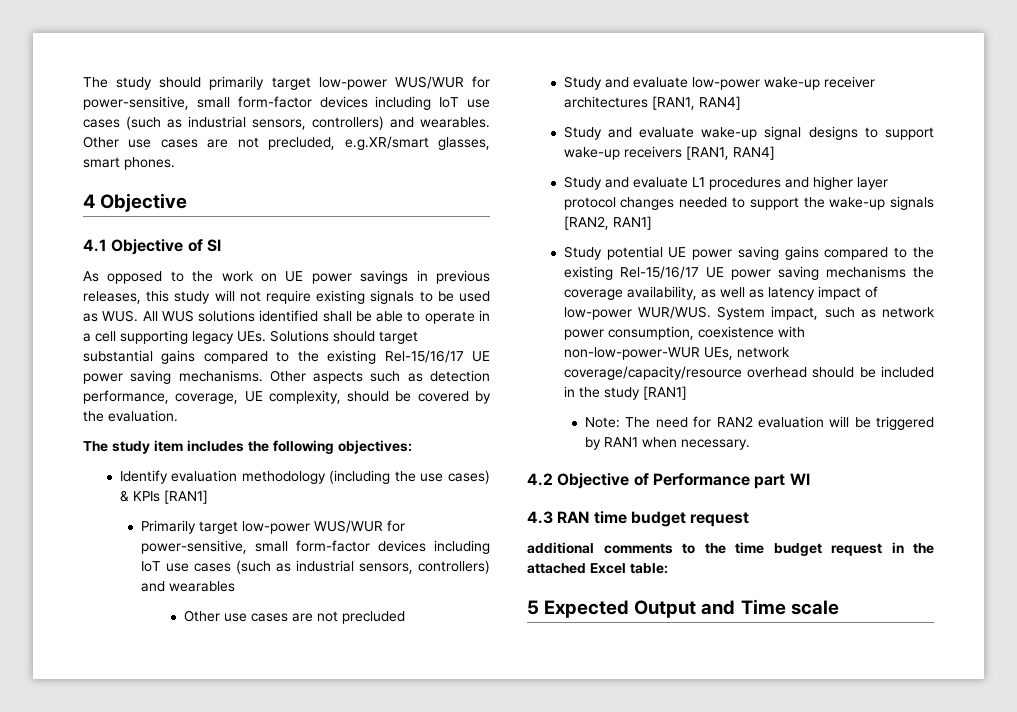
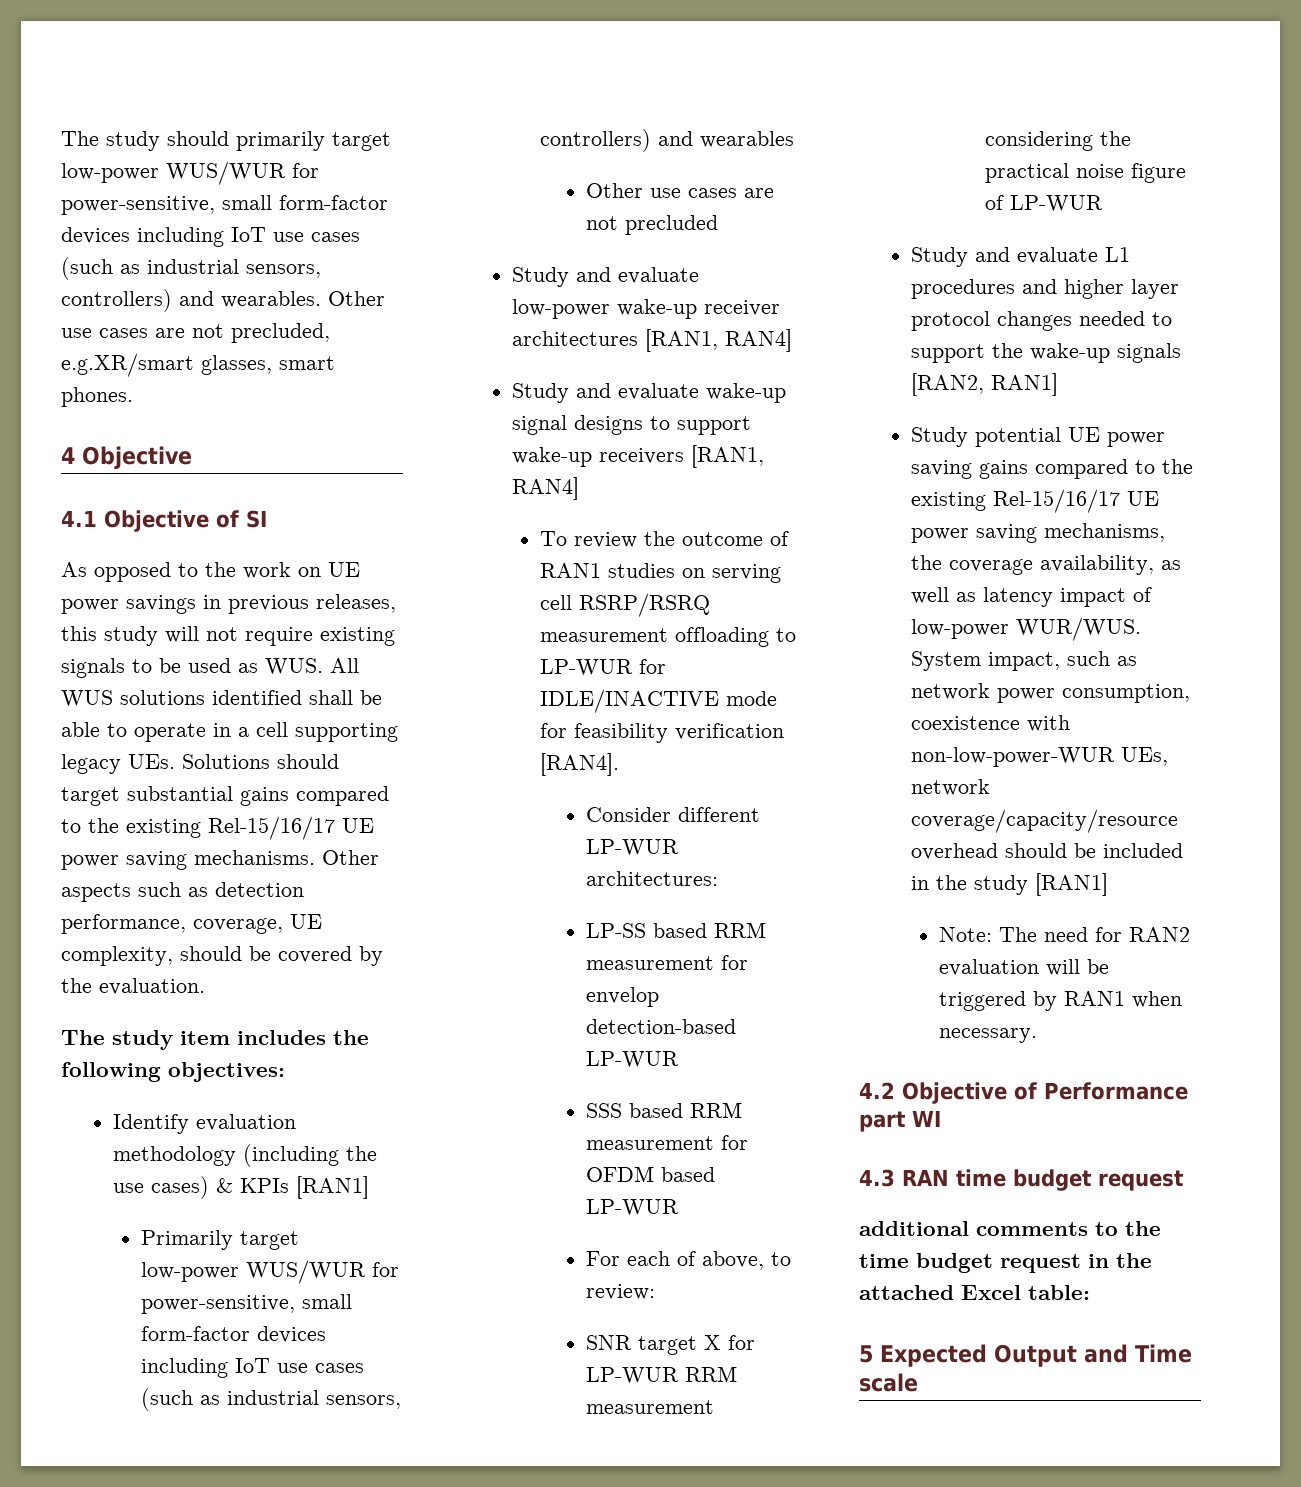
+ To review the outcome of RAN1 studies on serving cell RSRP/RSRQ measurement offloading to LP-WUR for IDLE/INACTIVE mode for feasibility verification [RAN4].
+ Consider different LP-WUR architectures:
+ LP-SS based RRM measurement for envelop detection-based LP-WUR
+ SSS based RRM measurement for OFDM based LP-WUR
+ For each of above, to review:
+ SNR target X for LP-WUR RRM measurement considering the practical noise figure of LP-WUR
- Study potential UE power saving gains compared to the existing Rel-15/16/17 UE power saving mechanisms the coverage availability, as well as latency impact of low-power WUR/WUS.
+ Study potential UE power saving gains compared to the existing Rel-15/16/17 UE power saving mechanisms, the coverage availability, as well as latency impact of low-power WUR/WUS.

